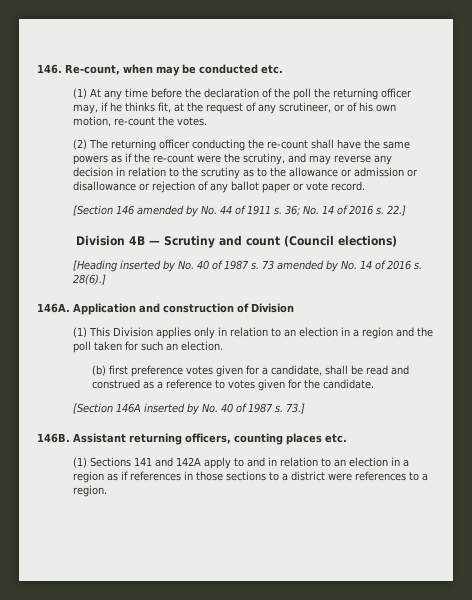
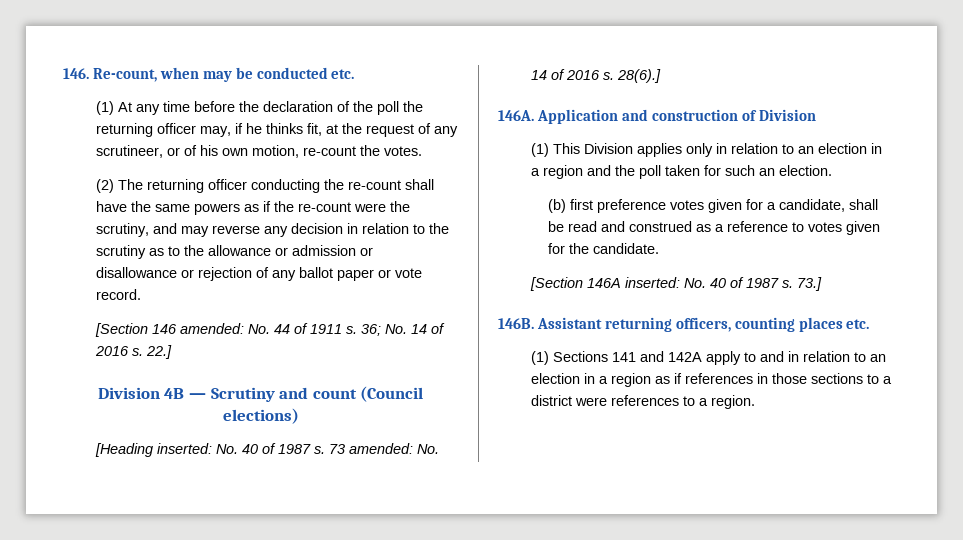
- [Section 146 amended by No. 44 of 1911 s.
+ [Section 146 amended: No. 44 of 1911 s.
- [Heading inserted by No. 40 of 1987 s.
+ [Heading inserted: No. 40 of 1987 s.
- 73 amended by No. 14 of 2016 s.
+ 73 amended: No. 14 of 2016 s.
- [Section 146A inserted by No. 40 of 1987 s.
+ [Section 146A inserted: No. 40 of 1987 s.

